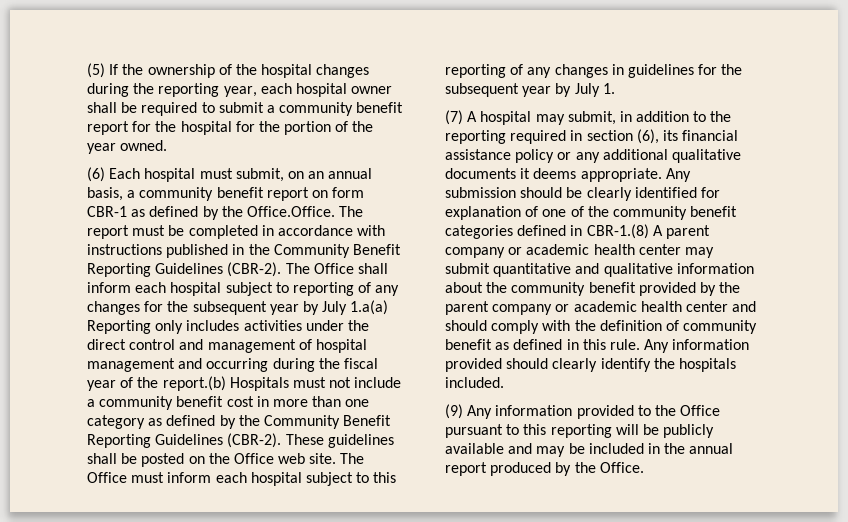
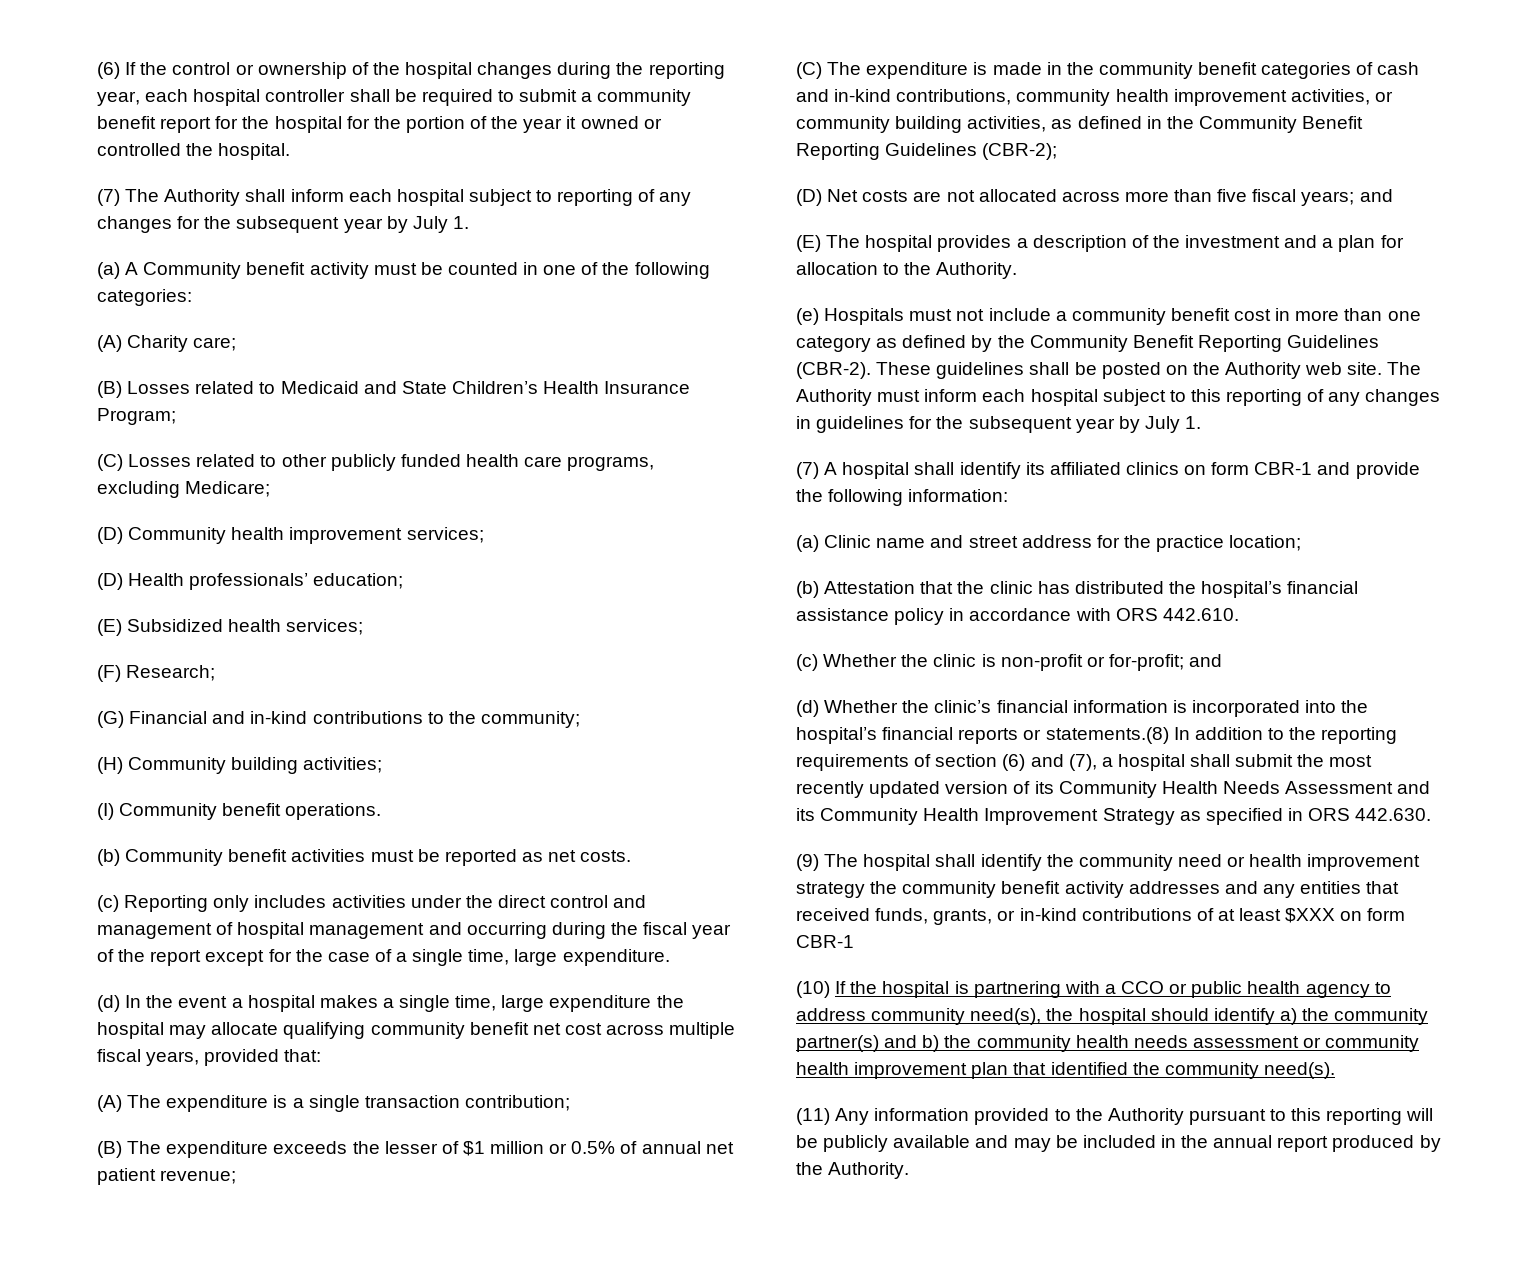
- (5) If the ownership of the hospital changes during the reporting year, each hospital owner shall be required to submit a community benefit report for the hospital for the portion of the year owned.
- (6) Each hospital must submit, on an annual basis, a community benefit report on form CBR-1 as defined by the Office.Office. The report must be completed in accordance with instructions published in the Community Benefit Reporting Guidelines (CBR-2). The Office shall inform each hospital subject to reporting of any changes for the subsequent year by July 1.a(a) Reporting only includes activities under the direct control and management of hospital management and occurring during the fiscal year of the report.(b) Hospitals must not include a community benefit cost in more than one category as defined by the Community Benefit Reporting Guidelines (CBR-2).
+ (6) If the control or ownership of the hospital changes during the reporting year, each hospital controller shall be required to submit a community benefit report for the hospital for the portion of the year it owned or controlled the hospital.
+ (7) The Authority shall inform each hospital subject to reporting of any changes for the subsequent year by July 1.
+ (a) A Community benefit activity must be counted in one of the following categories:
+ (A) Charity care;
+ (B) Losses related to Medicaid and State Children’s Health Insurance Program;
+ (C) Losses related to other publicly funded health care programs, excluding Medicare;
+ (D) Community health improvement services;
+ (D) Health professionals’ education;
+ (E) Subsidized health services;
+ (F) Research;
+ (G) Financial and in-kind contributions to the community;
+ (H) Community building activities;
+ (I) Community benefit operations.
+ (b) Community benefit activities must be reported as net costs.
+ (c) Reporting only includes activities under the direct control and management of hospital management and occurring during the fiscal year of the report except for the case of a single time, large expenditure.
+ (d) In the event a hospital makes a single time, large expenditure the hospital may allocate qualifying community benefit net cost across multiple fiscal years, provided that:
+ (A) The expenditure is a single transaction contribution;
+ (B) The expenditure exceeds the lesser of $1 million or 0.5% of annual net patient revenue;
+ (C) The expenditure is made in the community benefit categories of cash and in-kind contributions, community health improvement activities, or community building activities, as defined in the Community Benefit Reporting Guidelines (CBR-2);
+ (D) Net costs are not allocated across more than five fiscal years; and
+ (E) The hospital provides a description of the investment and a plan for allocation to the Authority.
+ (e) Hospitals must not include a community benefit cost in more than one category as defined by the Community Benefit Reporting Guidelines (CBR-2).
- These guidelines shall be posted on the Office web site.
+ These guidelines shall be posted on the Authority web site.
- The Office must inform each hospital subject to this reporting of any changes in guidelines for the subsequent year by July 1.
+ The Authority must inform each hospital subject to this reporting of any changes in guidelines for the subsequent year by July 1.
- (7) A hospital may submit, in addition to the reporting required in section (6), its financial assistance policy or any additional qualitative documents it deems appropriate. Any submission should be clearly identified for explanation of one of the community benefit categories defined in CBR-1.(8) A parent company or academic health center may submit quantitative and qualitative information about the community benefit provided by the parent company or academic health center and should comply with the definition of community benefit as defined in this rule. Any information provided should clearly identify the hospitals included.
- (9) Any information provided to the Office pursuant to this reporting will be publicly available and may be included in the annual report produced by the Office.
+ (7) A hospital shall identify its affiliated clinics on form CBR-1 and provide the following information:
+ (a) Clinic name and street address for the practice location;
+ (b) Attestation that the clinic has distributed the hospital’s financial assistance policy in accordance with ORS 442.610.
+ (c) Whether the clinic is non-profit or for-profit; and
+ (d) Whether the clinic’s financial information is incorporated into the hospital’s financial reports or statements.(8) In addition to the reporting requirements of section (6) and (7), a hospital shall submit the most recently updated version of its Community Health Needs Assessment and its Community Health Improvement Strategy as specified in ORS 442.630.
+ (9) The hospital shall identify the community need or health improvement strategy the community benefit activity addresses and any entities that received funds, grants, or in-kind contributions of at least $XXX on form CBR-1
+ (10) If the hospital is partnering with a CCO or public health agency to address community need(s), the hospital should identify a) the community partner(s) and b) the community health needs assessment or community health improvement plan that identified the community need(s).
+ (11) Any information provided to the Authority pursuant to this reporting will be publicly available and may be included in the annual report produced by the Authority.

